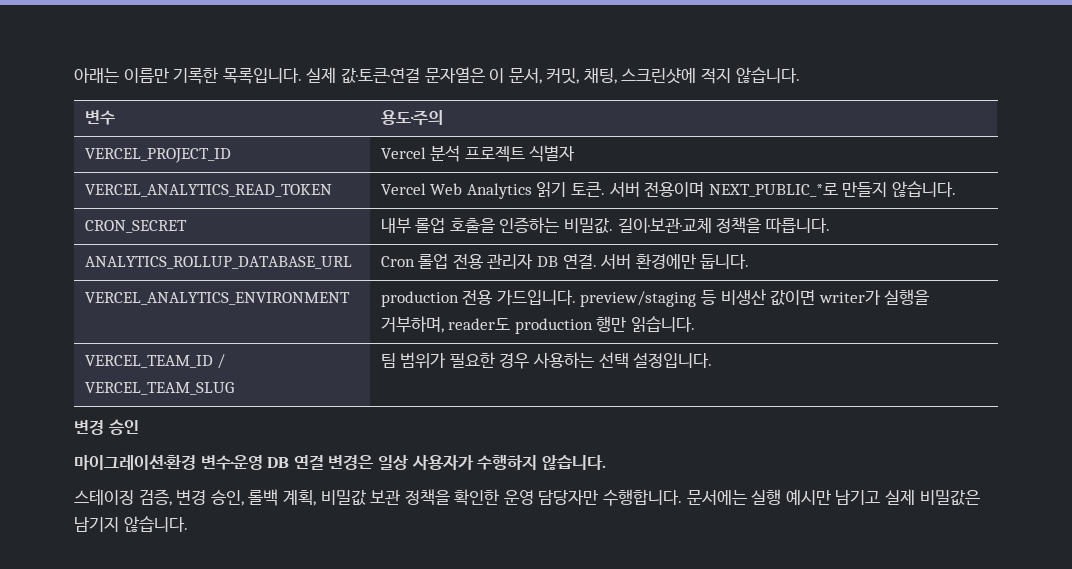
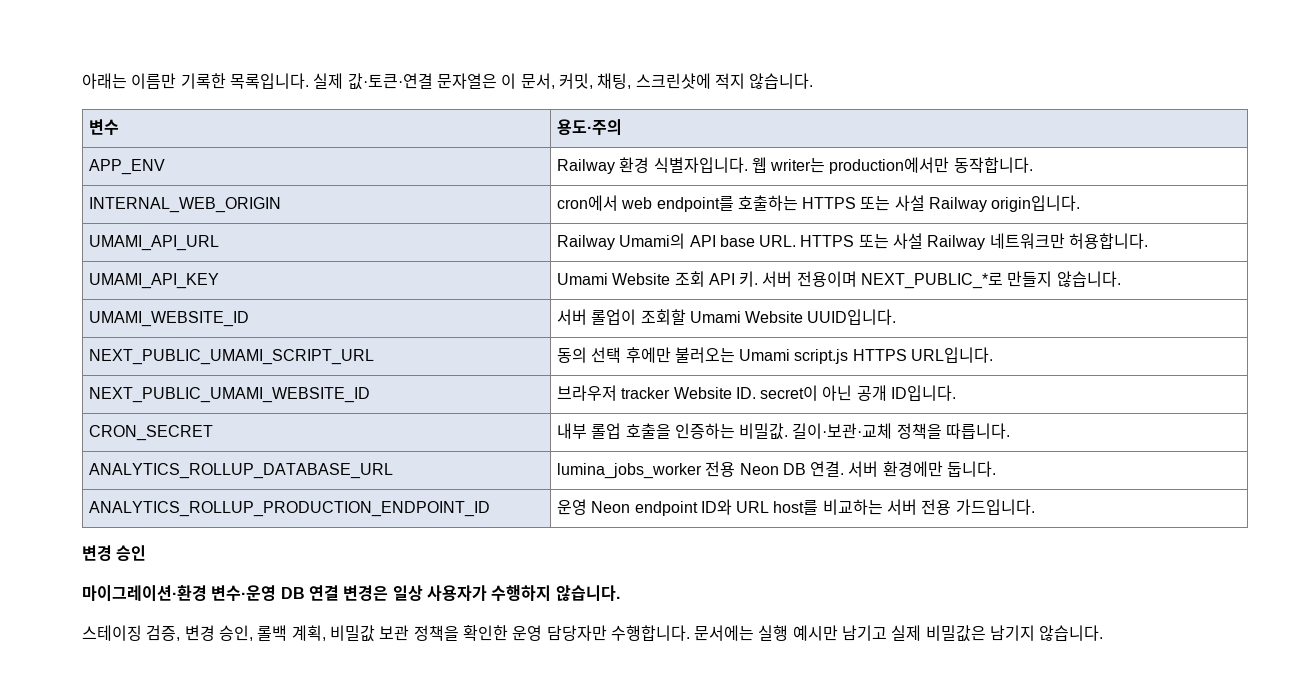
- VERCEL_PROJECT_ID | Vercel 분석 프로젝트 식별자
- VERCEL_ANALYTICS_READ_TOKEN | Vercel Web Analytics 읽기 토큰. 서버 전용이며 NEXT_PUBLIC_*로 만들지 않습니다.
+ APP_ENV | Railway 환경 식별자입니다. 웹 writer는 production에서만 동작합니다.
+ INTERNAL_WEB_ORIGIN | cron에서 web endpoint를 호출하는 HTTPS 또는 사설 Railway origin입니다.
+ UMAMI_API_URL | Railway Umami의 API base URL. HTTPS 또는 사설 Railway 네트워크만 허용합니다.
+ UMAMI_API_KEY | Umami Website 조회 API 키. 서버 전용이며 NEXT_PUBLIC_*로 만들지 않습니다.
+ UMAMI_WEBSITE_ID | 서버 롤업이 조회할 Umami Website UUID입니다.
+ NEXT_PUBLIC_UMAMI_SCRIPT_URL | 동의 선택 후에만 불러오는 Umami script.js HTTPS URL입니다.
+ NEXT_PUBLIC_UMAMI_WEBSITE_ID | 브라우저 tracker Website ID. secret이 아닌 공개 ID입니다.
- ANALYTICS_ROLLUP_DATABASE_URL | Cron 롤업 전용 관리자 DB 연결. 서버 환경에만 둡니다.
+ ANALYTICS_ROLLUP_DATABASE_URL | lumina_jobs_worker 전용 Neon DB 연결. 서버 환경에만 둡니다.
- VERCEL_ANALYTICS_ENVIRONMENT | production 전용 가드입니다. preview/staging 등 비생산 값이면 writer가 실행을 거부하며, reader도 production 행만 읽습니다.
- VERCEL_TEAM_ID / VERCEL_TEAM_SLUG | 팀 범위가 필요한 경우 사용하는 선택 설정입니다.
+ ANALYTICS_ROLLUP_PRODUCTION_ENDPOINT_ID | 운영 Neon endpoint ID와 URL host를 비교하는 서버 전용 가드입니다.

